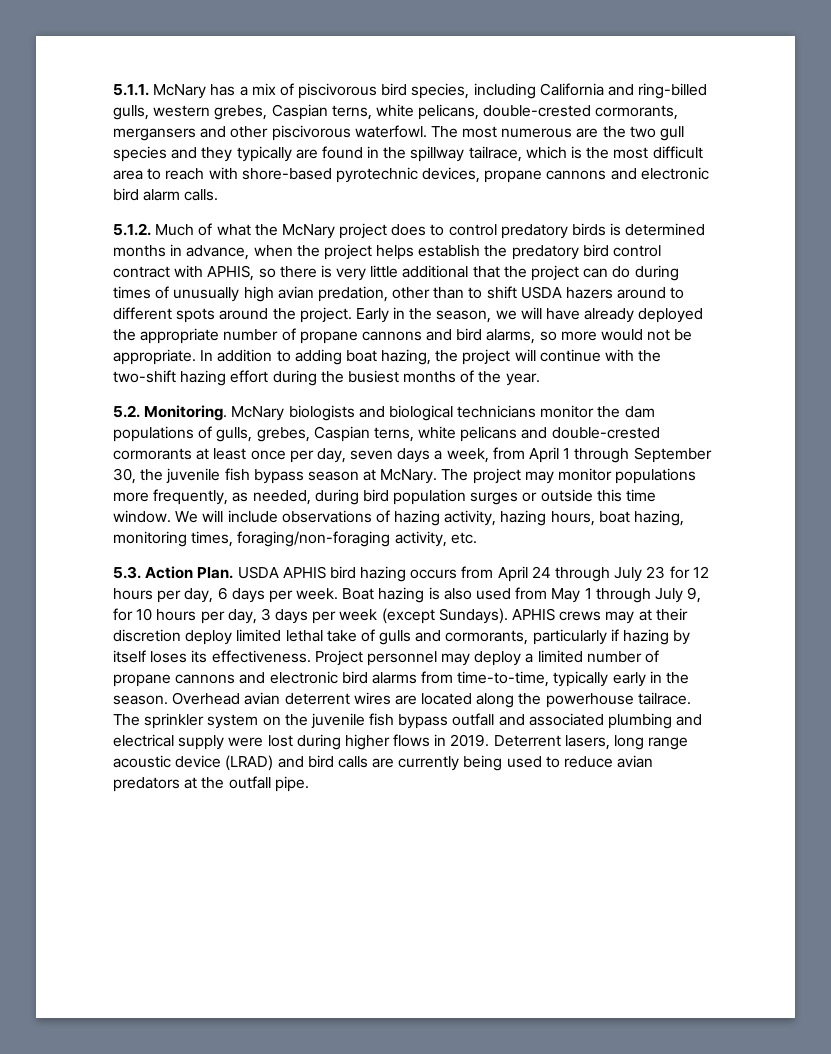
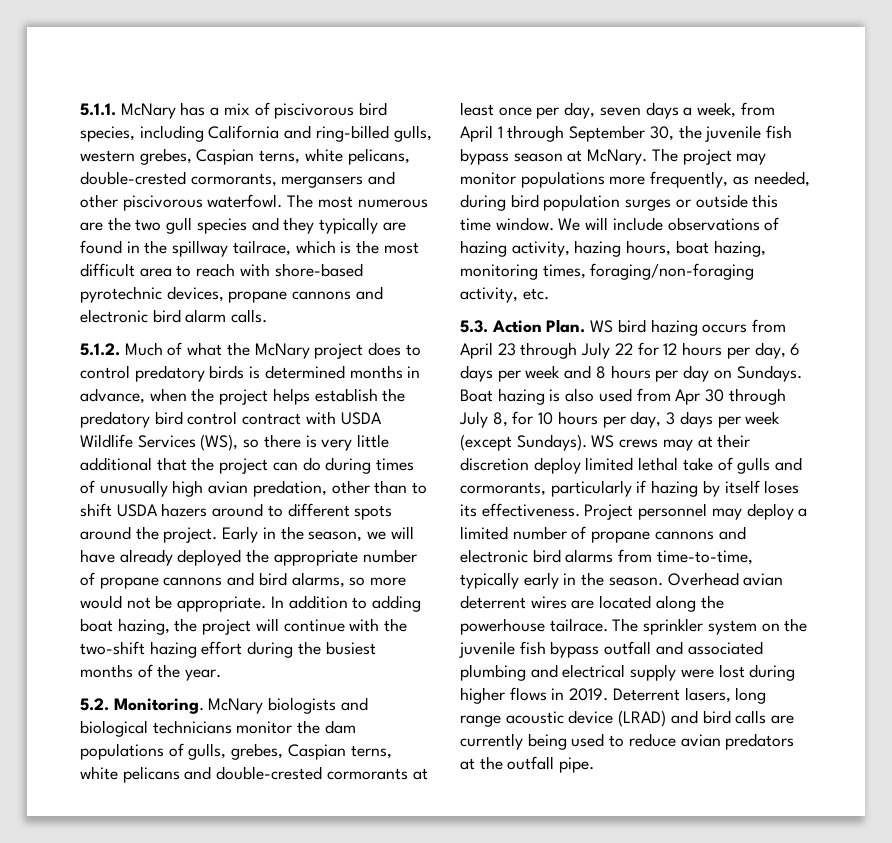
- 5.1.2. Much of what the McNary project does to control predatory birds is determined months in advance, when the project helps establish the predatory bird control contract with APHIS, so there is very little additional that the project can do during times of unusually high avian predation, other than to shift USDA hazers around to different spots around the project.
+ 5.1.2. Much of what the McNary project does to control predatory birds is determined months in advance, when the project helps establish the predatory bird control contract with USDA Wildlife Services (WS), so there is very little additional that the project can do during times of unusually high avian predation, other than to shift USDA hazers around to different spots around the project.
- USDA APHIS bird hazing occurs from April 24 through July 23 for 12 hours per day, 6 days per week.
+ WS bird hazing occurs from April 23 through July 22 for 12 hours per day, 6 days per week and 8 hours per day on Sundays.
- Boat hazing is also used from May 1 through July 9, for 10 hours per day, 3 days per week (except Sundays).
+ Boat hazing is also used from Apr 30 through July 8, for 10 hours per day, 3 days per week (except Sundays).
- APHIS crews may at their discretion deploy limited lethal take of gulls and cormorants, particularly if hazing by itself loses its effectiveness.
+ WS crews may at their discretion deploy limited lethal take of gulls and cormorants, particularly if hazing by itself loses its effectiveness.

